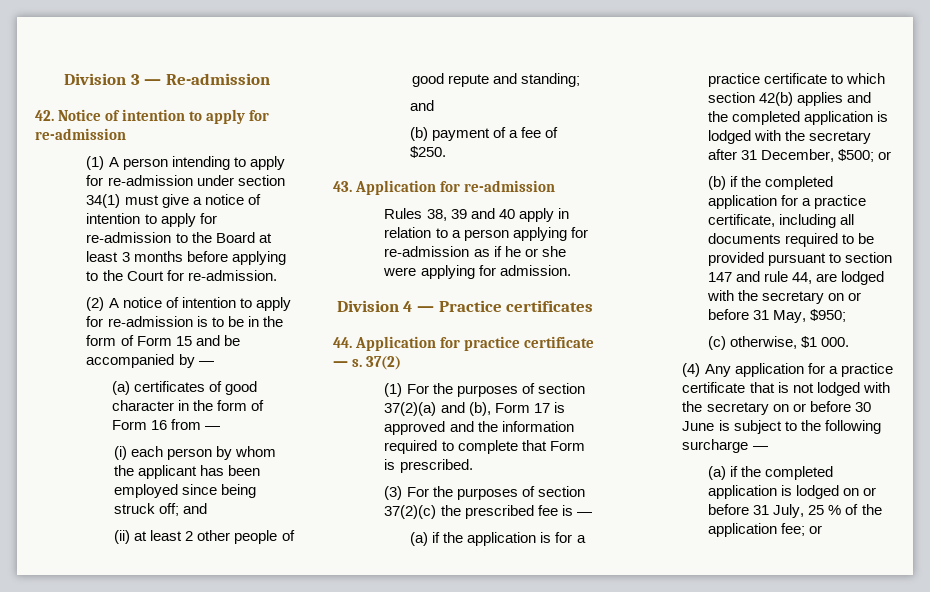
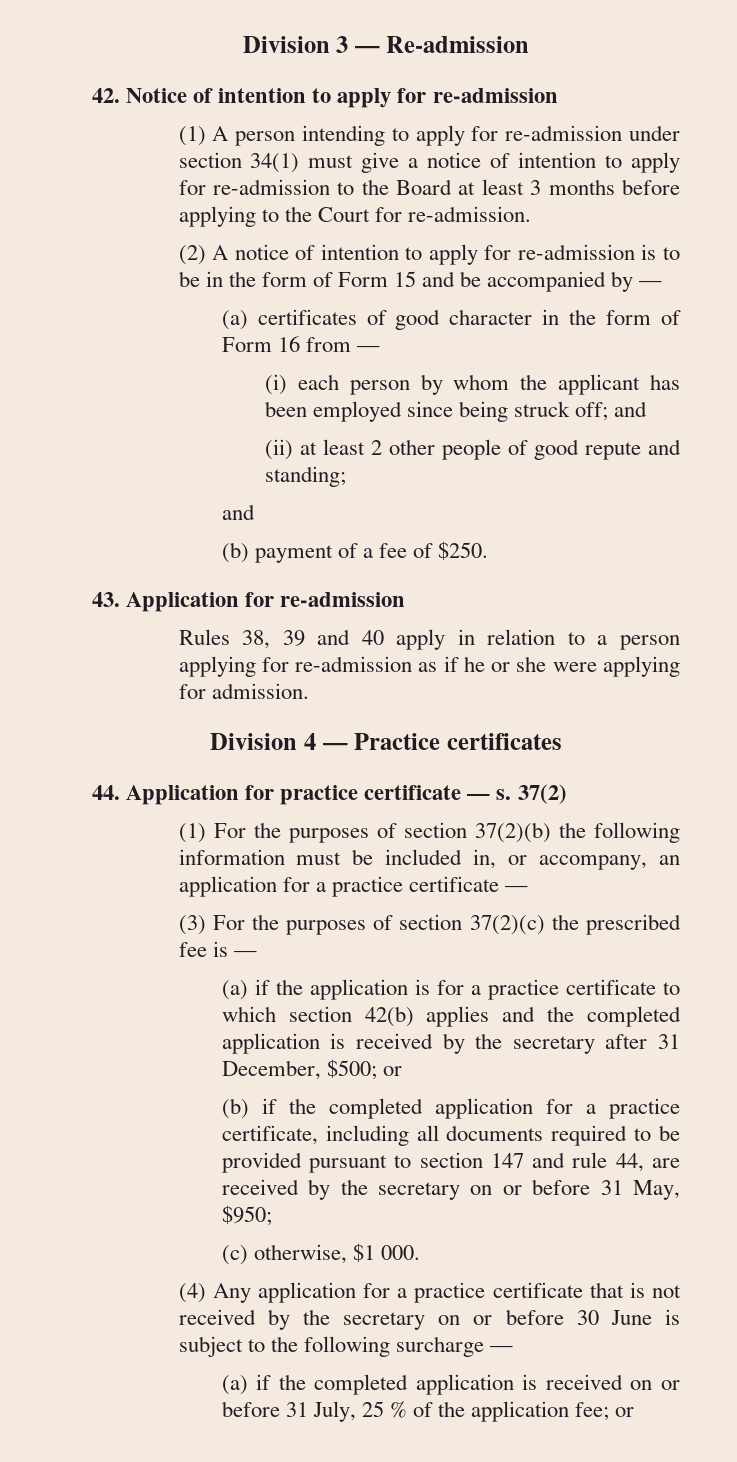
- (1) For the purposes of section 37(2)(a) and (b), Form 17 is approved and the information required to complete that Form is prescribed.
+ (1) For the purposes of section 37(2)(b) the following information must be included in, or accompany, an application for a practice certificate —
- (a) if the application is for a practice certificate to which section 42(b) applies and the completed application is lodged with the secretary after 31 December, $500; or
+ (a) if the application is for a practice certificate to which section 42(b) applies and the completed application is received by the secretary after 31 December, $500; or
- (b) if the completed application for a practice certificate, including all documents required to be provided pursuant to section 147 and rule 44, are lodged with the secretary on or before 31 May, $950;
+ (b) if the completed application for a practice certificate, including all documents required to be provided pursuant to section 147 and rule 44, are received by the secretary on or before 31 May, $950;
- (4) Any application for a practice certificate that is not lodged with the secretary on or before 30 June is subject to the following surcharge —
+ (4) Any application for a practice certificate that is not received by the secretary on or before 30 June is subject to the following surcharge —
- (a) if the completed application is lodged on or before 31 July, 25 % of the application fee; or
+ (a) if the completed application is received on or before 31 July, 25 % of the application fee; or

